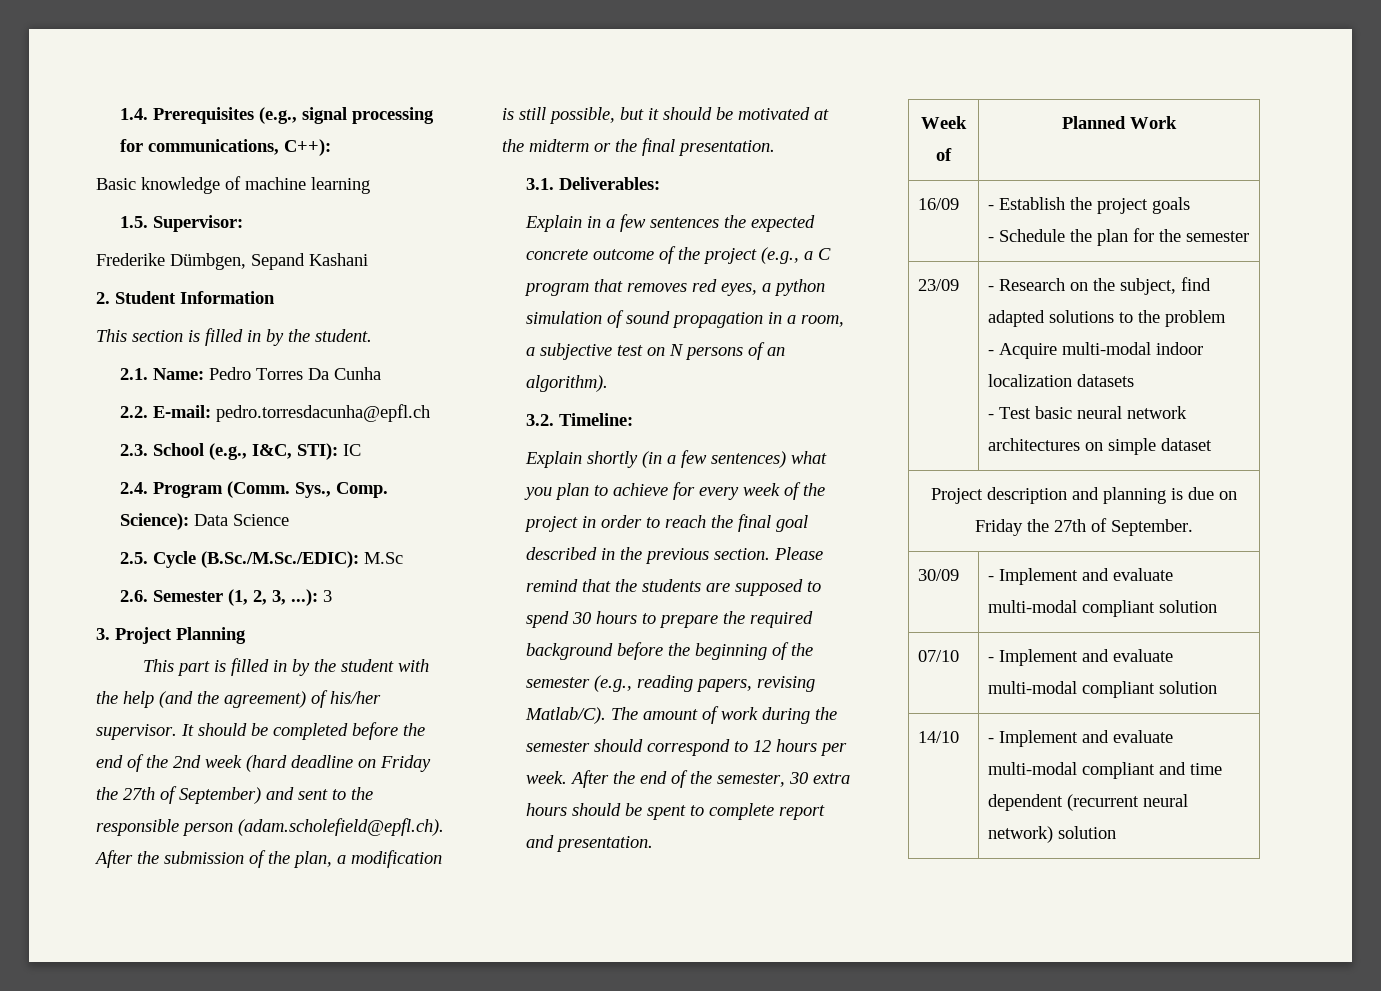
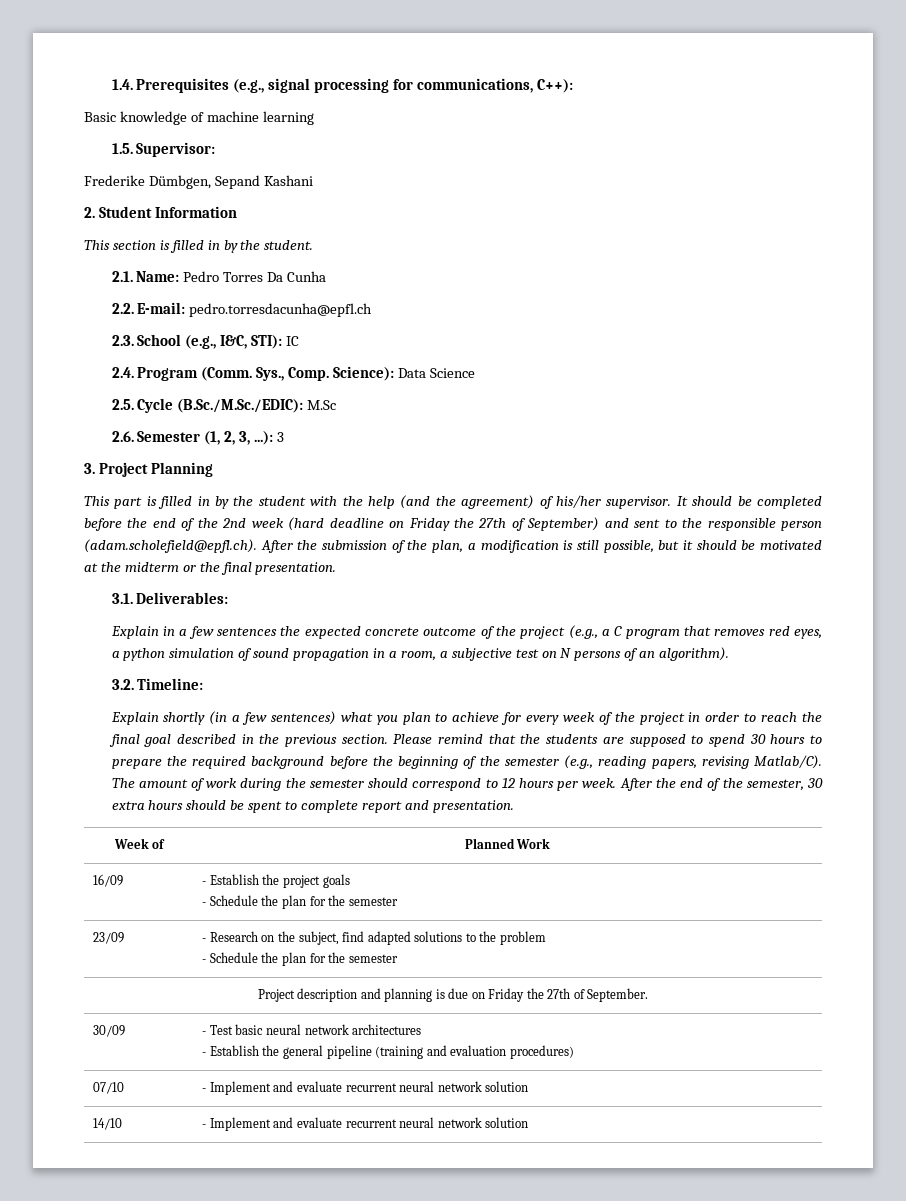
  23/09 | - Research on the subject, find adapted solutions to the problem
- - Acquire multi-modal indoor localization datasets
- - Test basic neural network architectures on simple dataset
+ - Schedule the plan for the semester
- 30/09 | - Implement and evaluate multi-modal compliant solution
+ 30/09 | - Test basic neural network architectures
+ - Establish the general pipeline (training and evaluation procedures)
- 07/10 | - Implement and evaluate multi-modal compliant solution
+ 07/10 | - Implement and evaluate recurrent neural network solution
- 14/10 | - Implement and evaluate multi-modal compliant and time dependent (recurrent neural network) solution
+ 14/10 | - Implement and evaluate recurrent neural network solution

